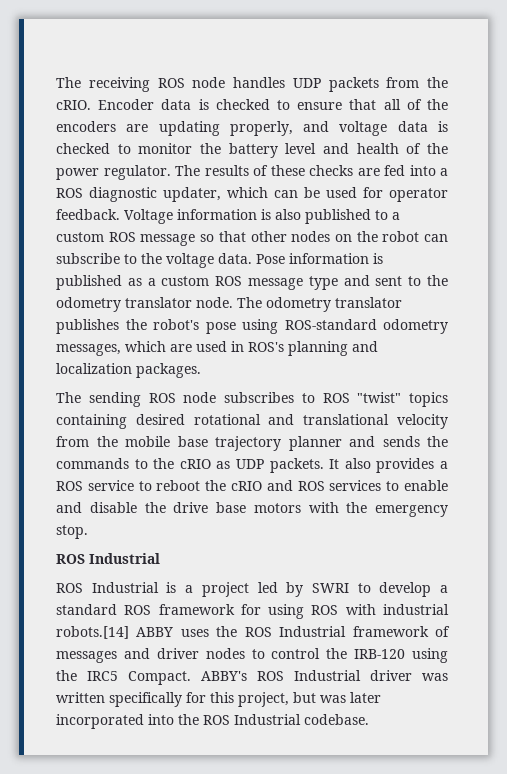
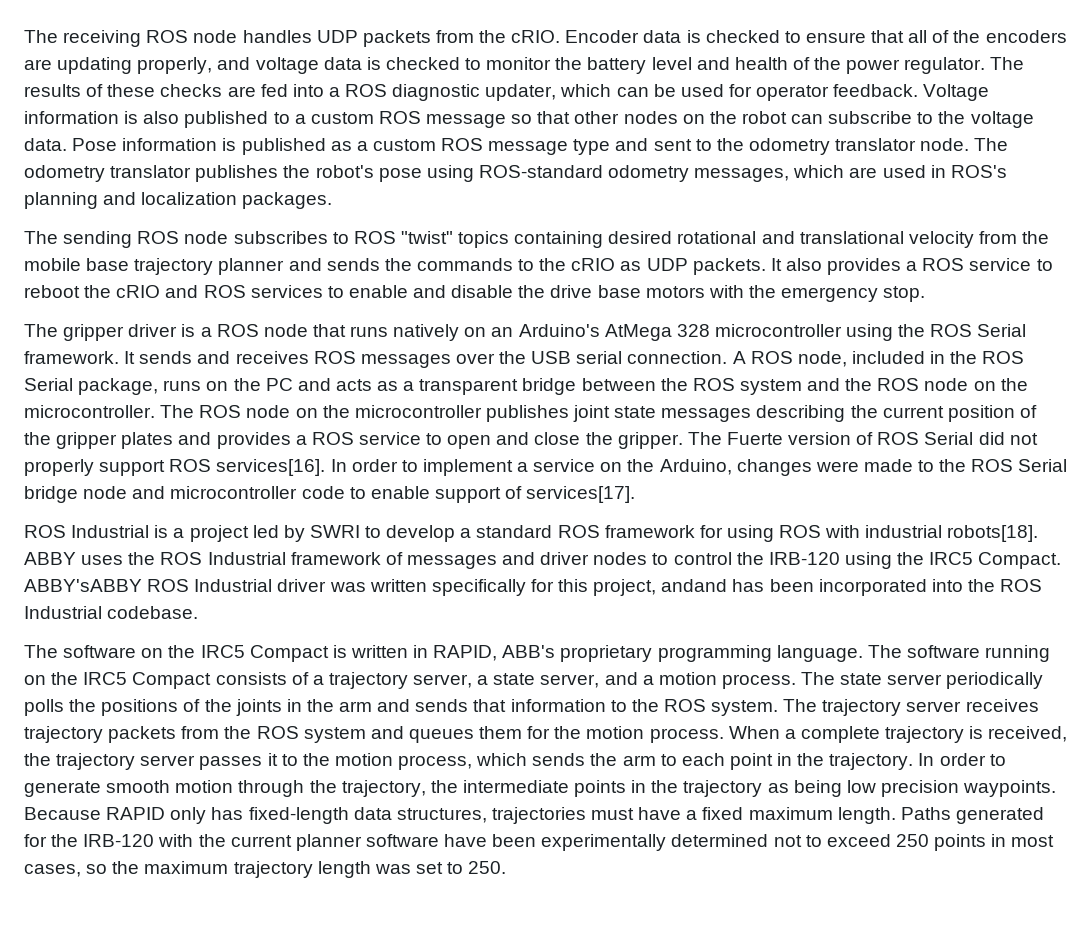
  It also provides a ROS service to reboot the cRIO and ROS services to enable and disable the drive base motors with the emergency stop.
- ROS Industrial
+ The gripper driver is a ROS node that runs natively on an Arduino's AtMega 328 microcontroller using the ROS Serial framework. It sends and receives ROS messages over the USB serial connection. A ROS node, included in the ROS Serial package, runs on the PC and acts as a transparent bridge between the ROS system and the ROS node on the microcontroller. The ROS node on the microcontroller publishes joint state messages describing the current position of the gripper plates and provides a ROS service to open and close the gripper. The Fuerte version of ROS Serial did not properly support ROS services[16]. In order to implement a service on the Arduino, changes were made to the ROS Serial bridge node and microcontroller code to enable support of services[17].
- ROS Industrial is a project led by SWRI to develop a standard ROS framework for using ROS with industrial robots.[14] ABBY uses the ROS Industrial framework of messages and driver nodes to control the IRB-120 using the IRC5 Compact.
+ ROS Industrial is a project led by SWRI to develop a standard ROS framework for using ROS with industrial robots[18]. ABBY uses the ROS Industrial framework of messages and driver nodes to control the IRB-120 using the IRC5 Compact.
- ABBY's ROS Industrial driver was written specifically for this project, but was later incorporated into the ROS Industrial codebase.
+ ABBY'sABBY ROS Industrial driver was written specifically for this project, andand has been incorporated into the ROS Industrial codebase.
+ The software on the IRC5 Compact is written in RAPID, ABB's proprietary programming language. The software running on the IRC5 Compact consists of a trajectory server, a state server, and a motion process. The state server periodically polls the positions of the joints in the arm and sends that information to the ROS system. The trajectory server receives trajectory packets from the ROS system and queues them for the motion process. When a complete trajectory is received, the trajectory server passes it to the motion process, which sends the arm to each point in the trajectory. In order to generate smooth motion through the trajectory, the intermediate points in the trajectory as being low precision waypoints. Because RAPID only has fixed-length data structures, trajectories must have a fixed maximum length. Paths generated for the IRB-120 with the current planner software have been experimentally determined not to exceed 250 points in most cases, so the maximum trajectory length was set to 250.

